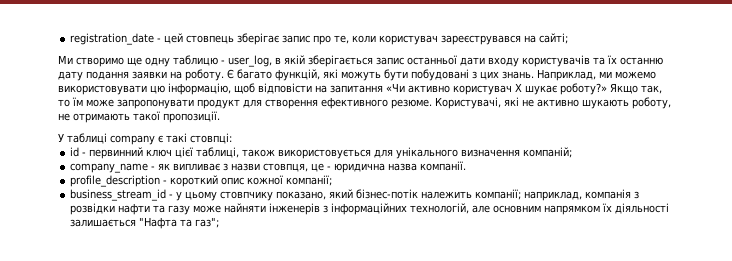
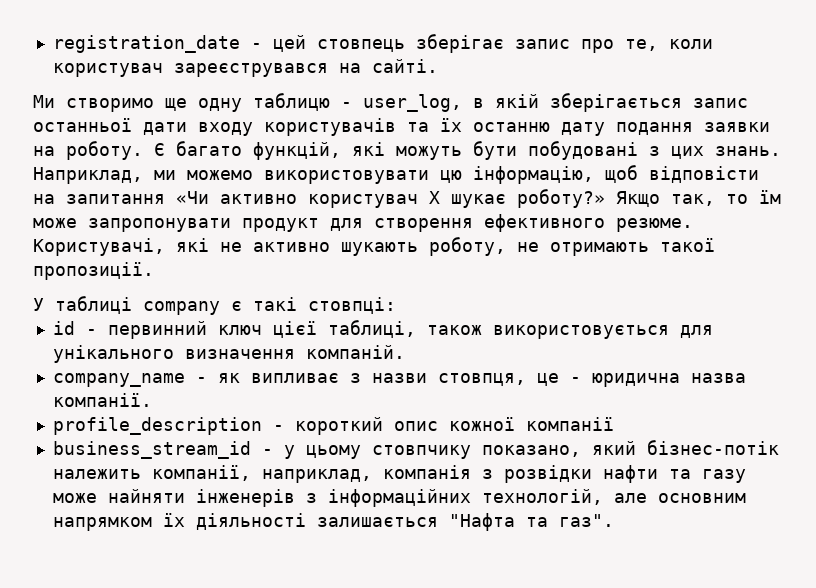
- registration_date - цей стовпець зберігає запис про те, коли користувач зареєструвався на сайті;
+ registration_date - цей стовпець зберігає запис про те, коли користувач зареєструвався на сайті.
- id - первинний ключ цієї таблиці, також використовується для унікального визначення компаній;
+ id - первинний ключ цієї таблиці, також використовується для унікального визначення компаній.
- profile_description - короткий опис кожної компанії;
+ profile_description - короткий опис кожної компанії
- business_stream_id - у цьому стовпчику показано, який бізнес-потік належить компанії; наприклад, компанія з розвідки нафти та газу може найняти інженерів з інформаційних технологій, але основним напрямком їх діяльності залишається "Нафта та газ";
+ business_stream_id - у цьому стовпчику показано, який бізнес-потік належить компанії, наприклад, компанія з розвідки нафти та газу може найняти інженерів з інформаційних технологій, але основним напрямком їх діяльності залишається "Нафта та газ".

